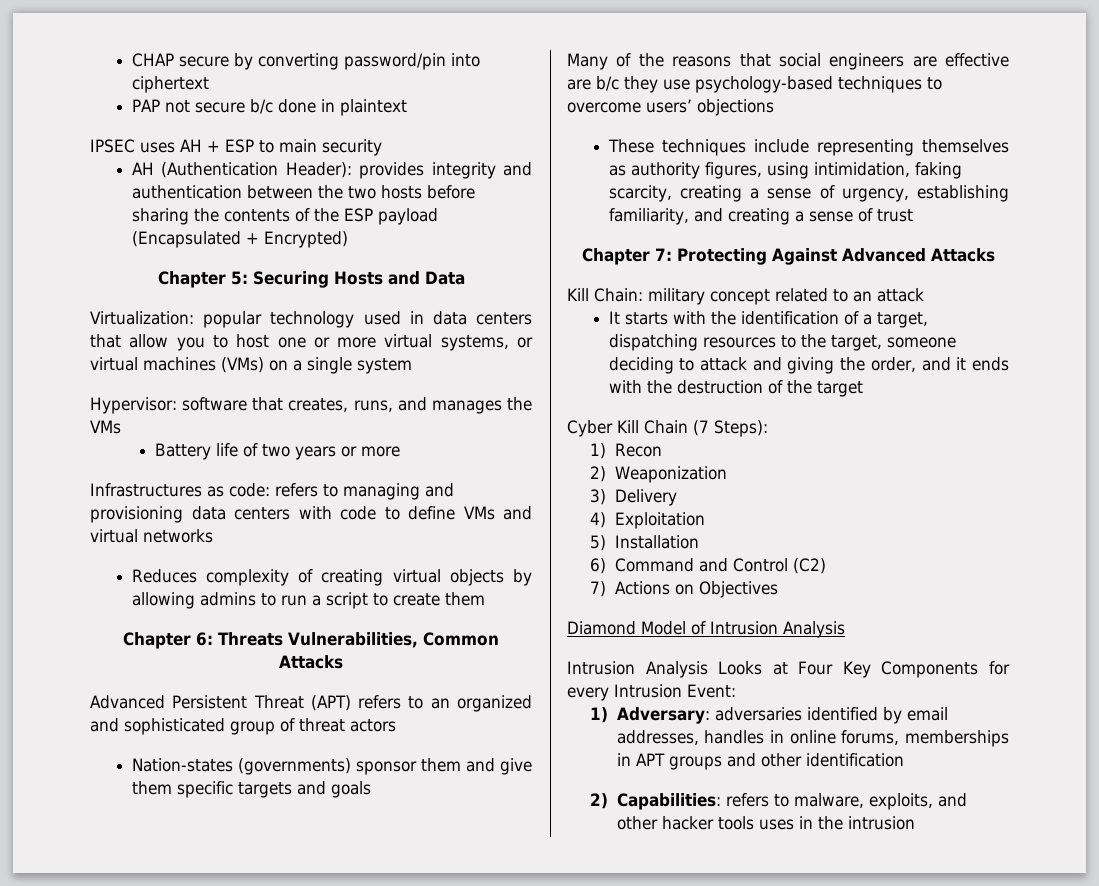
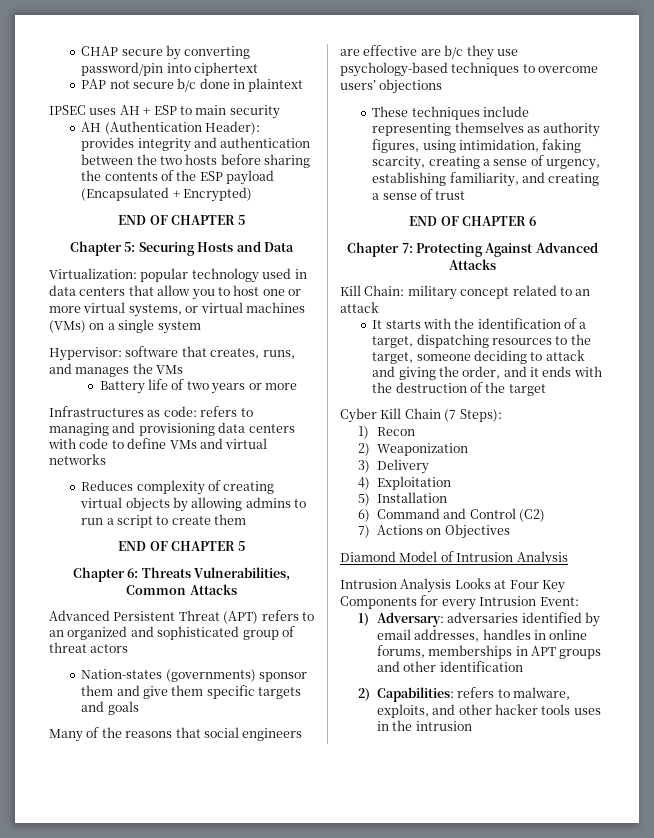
  AH (Authentication Header): provides integrity and authentication between the two hosts before sharing the contents of the ESP payload (Encapsulated + Encrypted)
+ END OF CHAPTER 5
  Reduces complexity of creating virtual objects by allowing admins to run a script to create them
+ END OF CHAPTER 5
+ END OF CHAPTER 6

